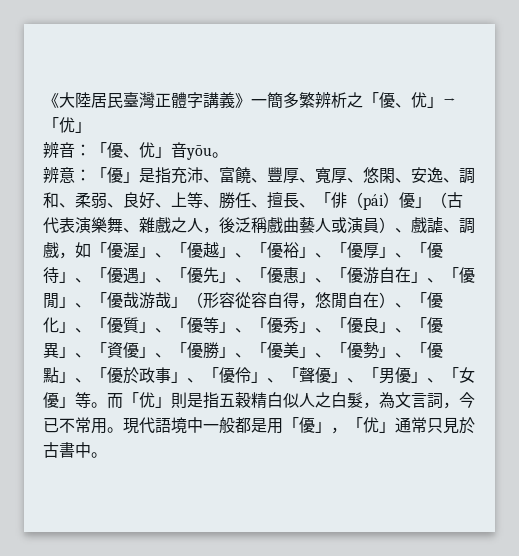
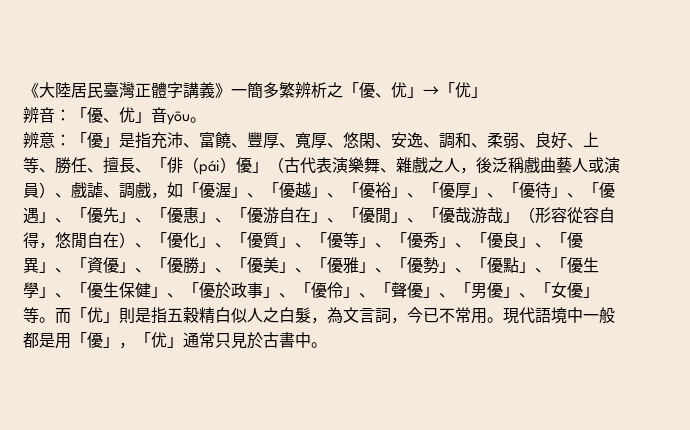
- 「優」是指充沛、富饒、豐厚、寬厚、悠閑、安逸、調和、柔弱、良好、上等、勝任、擅長、「俳（pái）優」（古代表演樂舞、雜戲之人，後泛稱戲曲藝人或演員）、戲謔、調戲，如「優渥」、「優越」、「優裕」、「優厚」、「優待」、「優遇」、「優先」、「優惠」、「優游自在」、「優閒」、「優哉游哉」（形容從容自得，悠閒自在）、「優化」、「優質」、「優等」、「優秀」、「優良」、「優異」、「資優」、「優勝」、「優美」、「優勢」、「優點」、「優於政事」、「優伶」、「聲優」、「男優」、「女優」等。
+ 「優」是指充沛、富饒、豐厚、寬厚、悠閑、安逸、調和、柔弱、良好、上等、勝任、擅長、「俳（pái）優」（古代表演樂舞、雜戲之人，後泛稱戲曲藝人或演員）、戲謔、調戲，如「優渥」、「優越」、「優裕」、「優厚」、「優待」、「優遇」、「優先」、「優惠」、「優游自在」、「優閒」、「優哉游哉」（形容從容自得，悠閒自在）、「優化」、「優質」、「優等」、「優秀」、「優良」、「優異」、「資優」、「優勝」、「優美」、「優雅」、「優勢」、「優點」、「優生學」、「優生保健」、「優於政事」、「優伶」、「聲優」、「男優」、「女優」等。

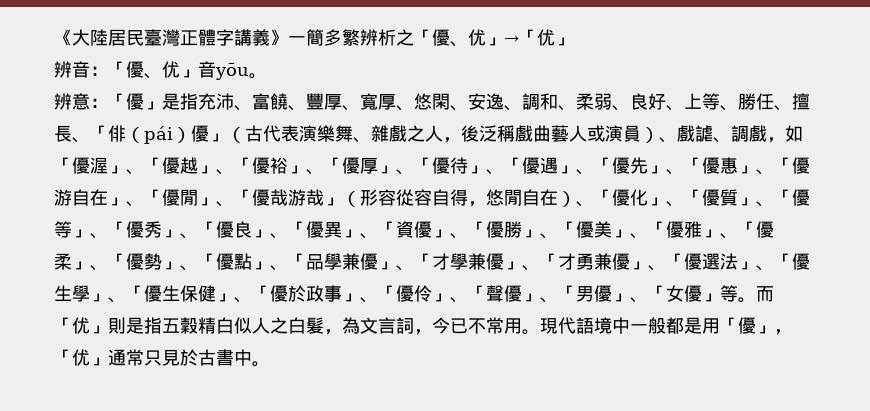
- 「優」是指充沛、富饒、豐厚、寬厚、悠閑、安逸、調和、柔弱、良好、上等、勝任、擅長、「俳（pái）優」（古代表演樂舞、雜戲之人，後泛稱戲曲藝人或演員）、戲謔、調戲，如「優渥」、「優越」、「優裕」、「優厚」、「優待」、「優遇」、「優先」、「優惠」、「優游自在」、「優閒」、「優哉游哉」（形容從容自得，悠閒自在）、「優化」、「優質」、「優等」、「優秀」、「優良」、「優異」、「資優」、「優勝」、「優美」、「優雅」、「優勢」、「優點」、「優生學」、「優生保健」、「優於政事」、「優伶」、「聲優」、「男優」、「女優」等。
+ 「優」是指充沛、富饒、豐厚、寬厚、悠閑、安逸、調和、柔弱、良好、上等、勝任、擅長、「俳（pái）優」（古代表演樂舞、雜戲之人，後泛稱戲曲藝人或演員）、戲謔、調戲，如「優渥」、「優越」、「優裕」、「優厚」、「優待」、「優遇」、「優先」、「優惠」、「優游自在」、「優閒」、「優哉游哉」（形容從容自得，悠閒自在）、「優化」、「優質」、「優等」、「優秀」、「優良」、「優異」、「資優」、「優勝」、「優美」、「優雅」、「優柔」、「優勢」、「優點」、「品學兼優」、「才學兼優」、「才勇兼優」、「優選法」、「優生學」、「優生保健」、「優於政事」、「優伶」、「聲優」、「男優」、「女優」等。

